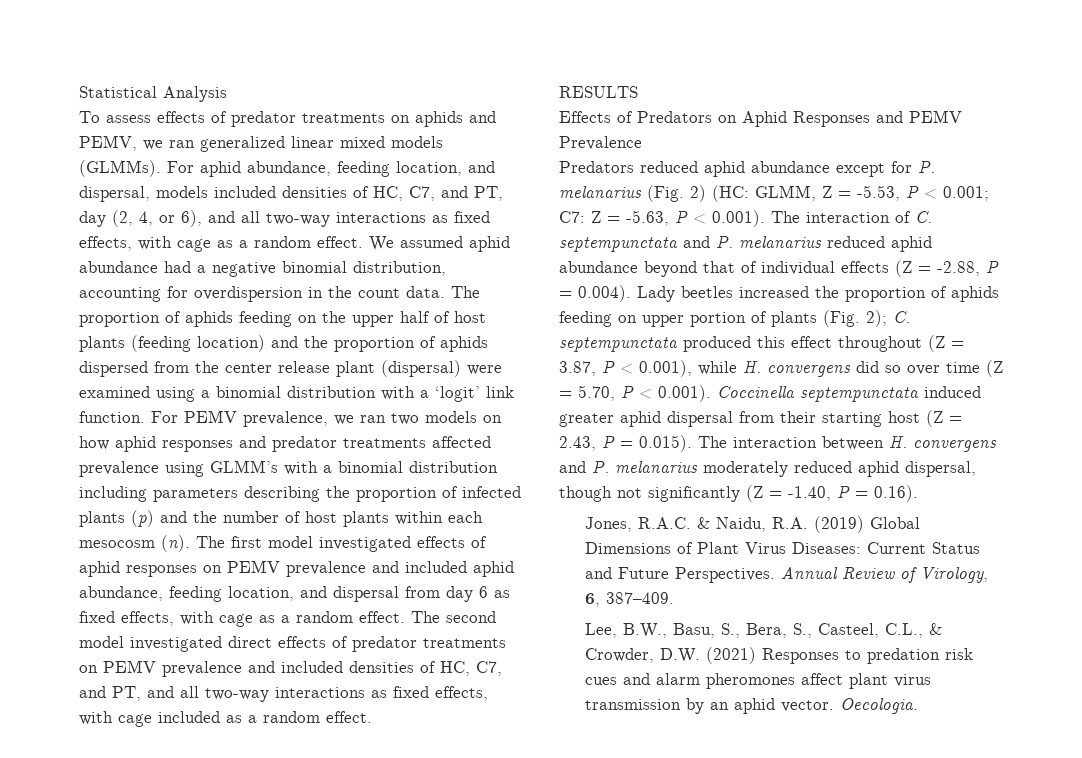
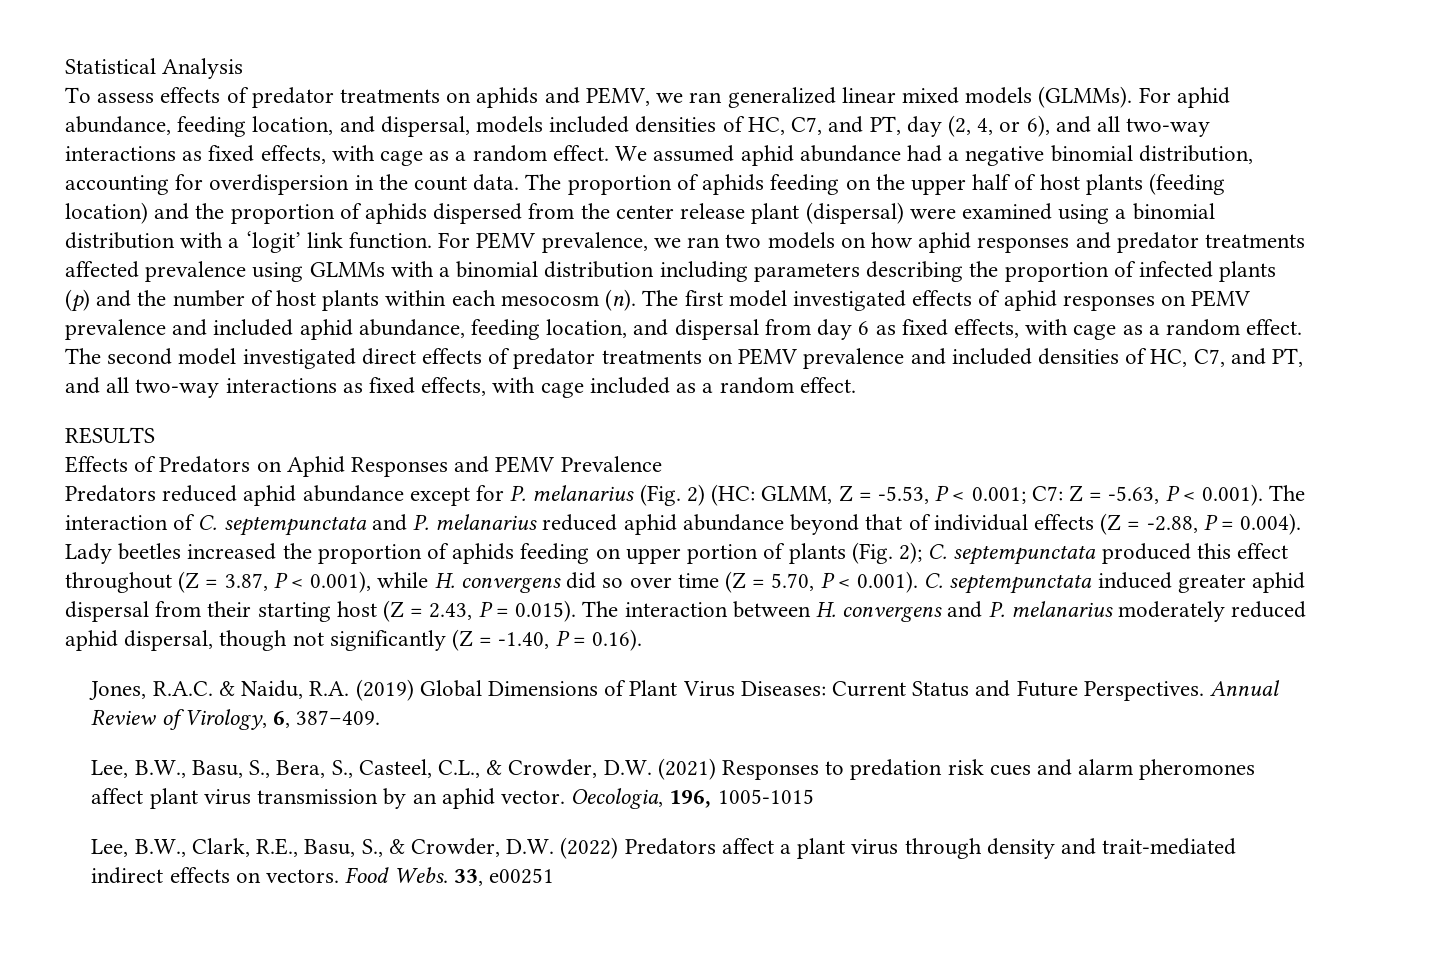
- For PEMV prevalence, we ran two models on how aphid responses and predator treatments affected prevalence using GLMM’s with a binomial distribution including parameters describing the proportion of infected plants (p) and the number of host plants within each mesocosm (n).
+ For PEMV prevalence, we ran two models on how aphid responses and predator treatments affected prevalence using GLMMs with a binomial distribution including parameters describing the proportion of infected plants (p) and the number of host plants within each mesocosm (n).
- C. septempunctata produced this effect throughout (Z = 3.87, P < 0.001), while H. convergens did so over time (Z = 5.70, P < 0.001). Coccinella septempunctata induced greater aphid dispersal from their starting host (Z = 2.43, P = 0.015). The interaction between H. convergens and P. melanarius moderately reduced aphid dispersal, though not significantly (Z = -1.40, P = 0.16).
+ C. septempunctata produced this effect throughout (Z = 3.87, P < 0.001), while H. convergens did so over time (Z = 5.70, P < 0.001). C. septempunctata induced greater aphid dispersal from their starting host (Z = 2.43, P = 0.015). The interaction between H. convergens and P. melanarius moderately reduced aphid dispersal, though not significantly (Z = -1.40, P = 0.16).
- Oecologia.
+ Oecologia, 196, 1005-1015
+ Lee, B.W., Clark, R.E., Basu, S., & Crowder, D.W. (2022) Predators affect a plant virus through density and trait-mediated indirect effects on vectors. Food Webs. 33, e00251

